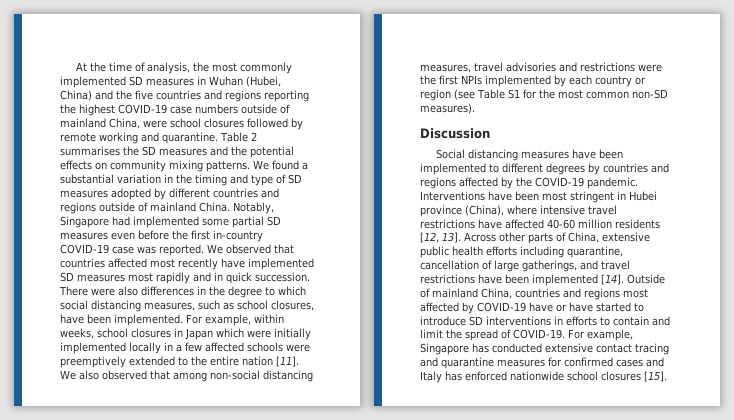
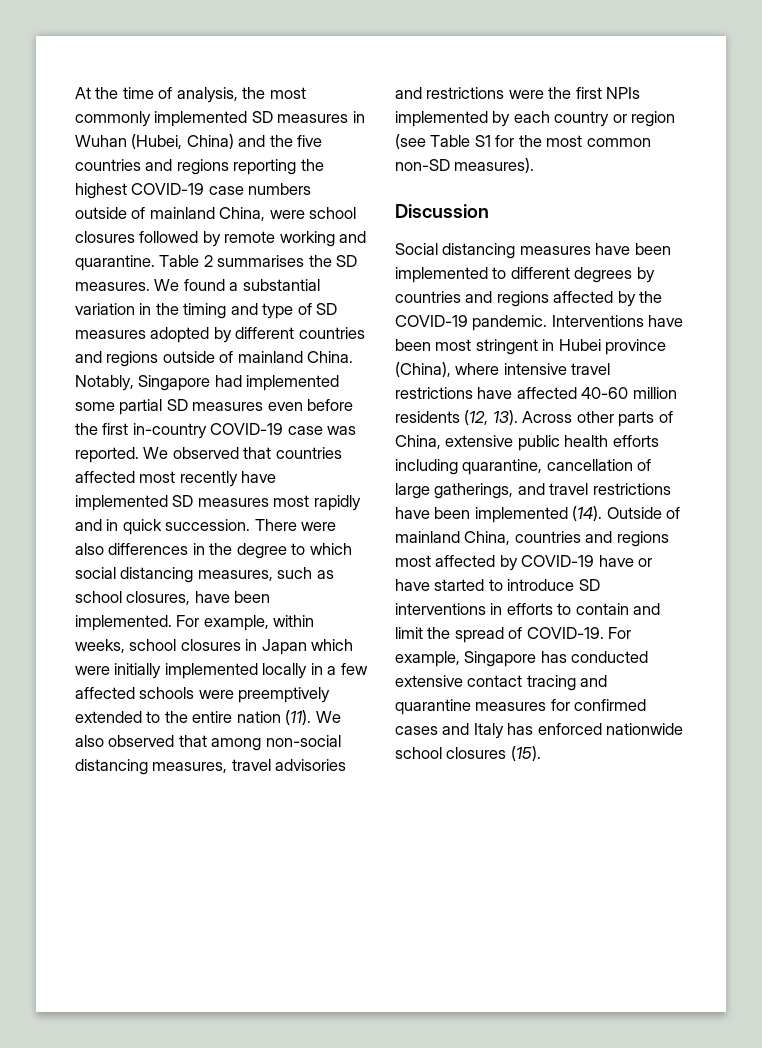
- Table 2 summarises the SD measures and the potential effects on community mixing patterns.
+ Table 2 summarises the SD measures.
- For example, within weeks, school closures in Japan which were initially implemented locally in a few affected schools were preemptively extended to the entire nation [11].
+ For example, within weeks, school closures in Japan which were initially implemented locally in a few affected schools were preemptively extended to the entire nation (11).
- Interventions have been most stringent in Hubei province (China), where intensive travel restrictions have affected 40-60 million residents [12, 13].
+ Interventions have been most stringent in Hubei province (China), where intensive travel restrictions have affected 40-60 million residents (12, 13).
- Across other parts of China, extensive public health efforts including quarantine, cancellation of large gatherings, and travel restrictions have been implemented [14].
+ Across other parts of China, extensive public health efforts including quarantine, cancellation of large gatherings, and travel restrictions have been implemented (14).
- For example, Singapore has conducted extensive contact tracing and quarantine measures for confirmed cases and Italy has enforced nationwide school closures [15].
+ For example, Singapore has conducted extensive contact tracing and quarantine measures for confirmed cases and Italy has enforced nationwide school closures (15).

